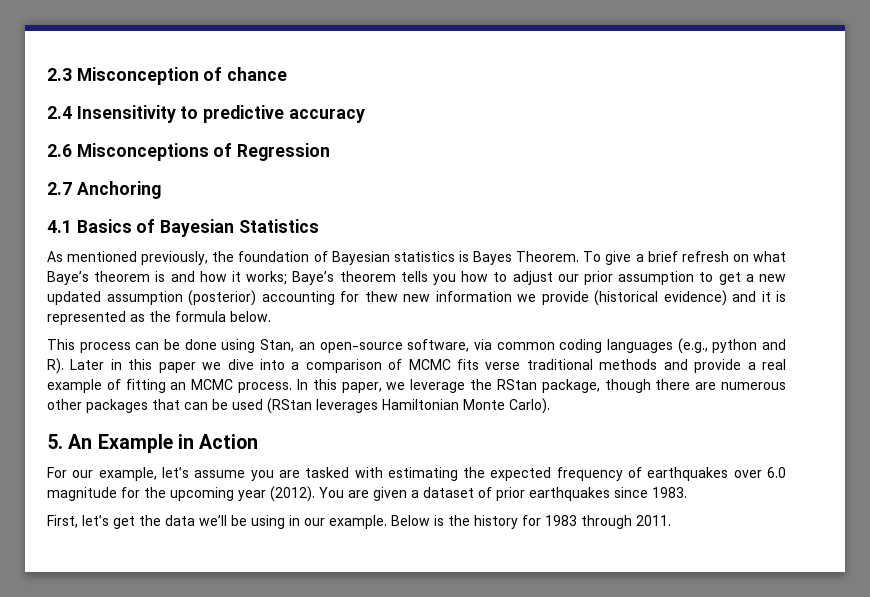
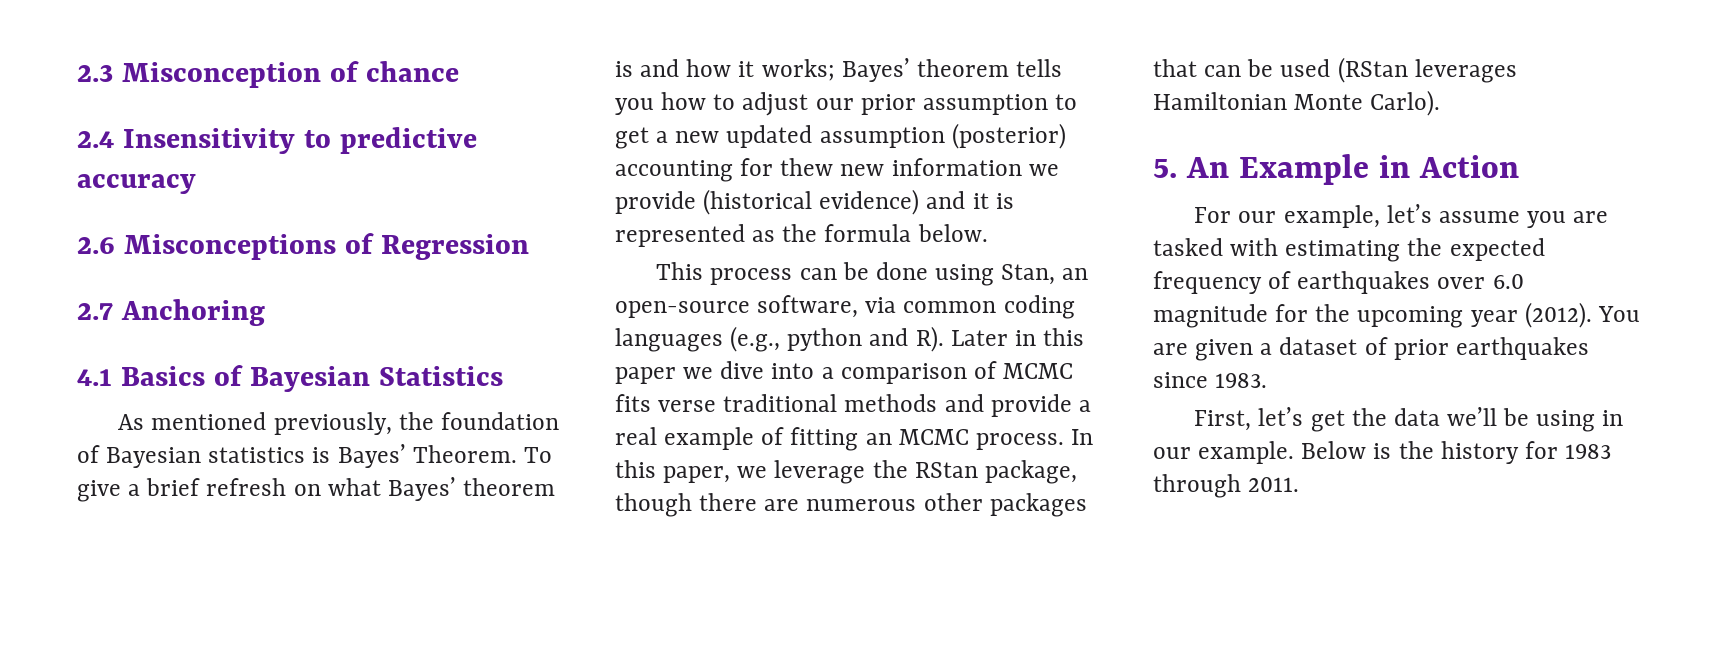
- As mentioned previously, the foundation of Bayesian statistics is Bayes Theorem.
+ As mentioned previously, the foundation of Bayesian statistics is Bayes’ Theorem.
- To give a brief refresh on what Baye’s theorem is and how it works; Baye’s theorem tells you how to adjust our prior assumption to get a new updated assumption (posterior) accounting for thew new information we provide (historical evidence) and it is represented as the formula below.
+ To give a brief refresh on what Bayes’ theorem is and how it works; Bayes’ theorem tells you how to adjust our prior assumption to get a new updated assumption (posterior) accounting for thew new information we provide (historical evidence) and it is represented as the formula below.

